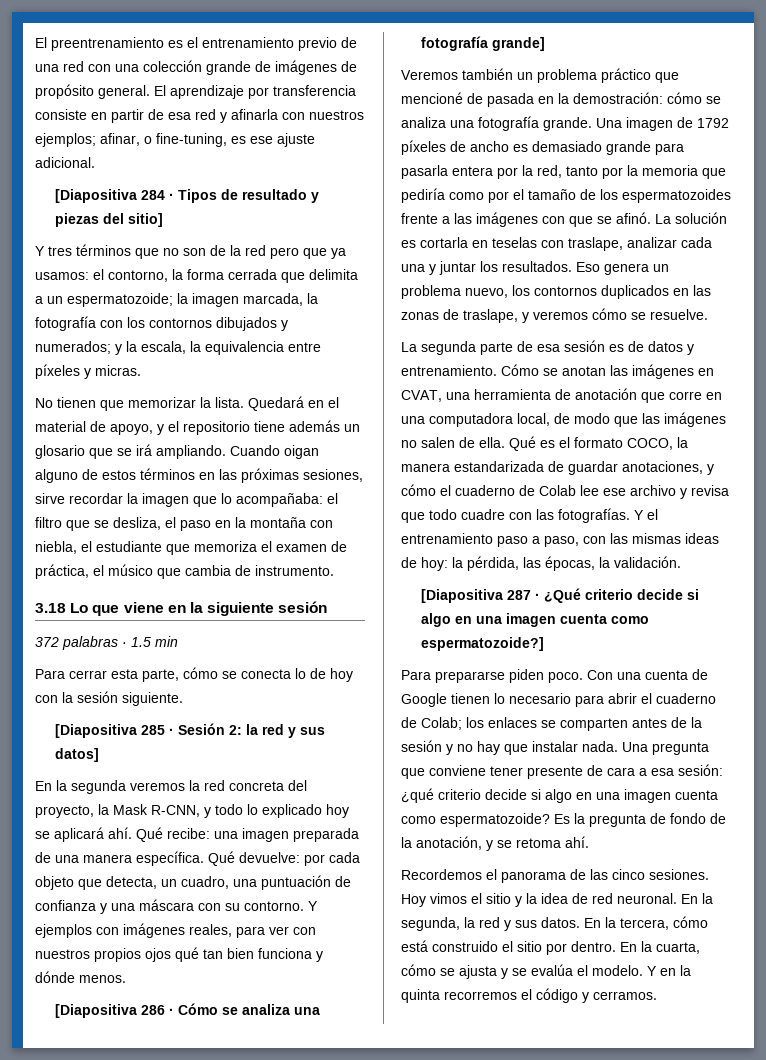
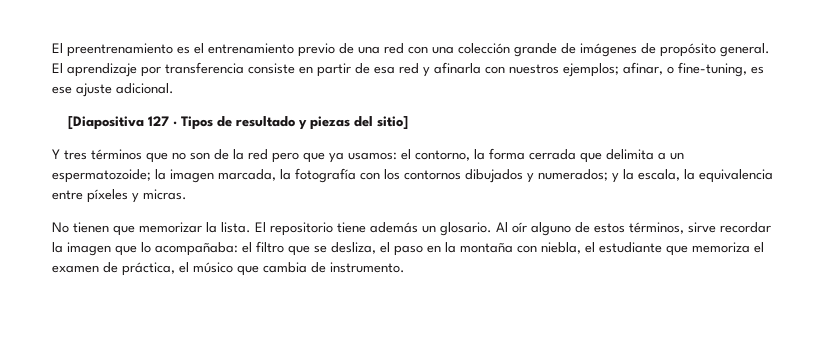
- [Diapositiva 284 · Tipos de resultado y piezas del sitio]
+ [Diapositiva 127 · Tipos de resultado y piezas del sitio]
- Quedará en el material de apoyo, y el repositorio tiene además un glosario que se irá ampliando. Cuando oigan alguno de estos términos en las próximas sesiones, sirve recordar la imagen que lo acompañaba: el filtro que se desliza, el paso en la montaña con niebla, el estudiante que memoriza el examen de práctica, el músico que cambia de instrumento.
+ El repositorio tiene además un glosario. Al oír alguno de estos términos, sirve recordar la imagen que lo acompañaba: el filtro que se desliza, el paso en la montaña con niebla, el estudiante que memoriza el examen de práctica, el músico que cambia de instrumento.
- 3.18 Lo que viene en la siguiente sesión
- 372 palabras · 1.5 min
- Para cerrar esta parte, cómo se conecta lo de hoy con la sesión siguiente.
- [Diapositiva 285 · Sesión 2: la red y sus datos]
- En la segunda veremos la red concreta del proyecto, la Mask R-CNN, y todo lo explicado hoy se aplicará ahí. Qué recibe: una imagen preparada de una manera específica. Qué devuelve: por cada objeto que detecta, un cuadro, una puntuación de confianza y una máscara con su contorno. Y ejemplos con imágenes reales, para ver con nuestros propios ojos qué tan bien funciona y dónde menos.
- [Diapositiva 286 · Cómo se analiza una fotografía grande]
- Veremos también un problema práctico que mencioné de pasada en la demostración: cómo se analiza una fotografía grande. Una imagen de 1792 píxeles de ancho es demasiado grande para pasarla entera por la red, tanto por la memoria que pediría como por el tamaño de los espermatozoides frente a las imágenes con que se afinó. La solución es cortarla en teselas con traslape, analizar cada una y juntar los resultados. Eso genera un problema nuevo, los contornos duplicados en las zonas de traslape, y veremos cómo se resuelve.
- La segunda parte de esa sesión es de datos y entrenamiento. Cómo se anotan las imágenes en CVAT, una herramienta de anotación que corre en una computadora local, de modo que las imágenes no salen de ella. Qué es el formato COCO, la manera estandarizada de guardar anotaciones, y cómo el cuaderno de Colab lee ese archivo y revisa que todo cuadre con las fotografías. Y el entrenamiento paso a paso, con las mismas ideas de hoy: la pérdida, las épocas, la validación.
- [Diapositiva 287 · ¿Qué criterio decide si algo en una imagen cuenta como espermatozoide?]
- Para prepararse piden poco. Con una cuenta de Google tienen lo necesario para abrir el cuaderno de Colab; los enlaces se comparten antes de la sesión y no hay que instalar nada. Una pregunta que conviene tener presente de cara a esa sesión: ¿qué criterio decide si algo en una imagen cuenta como espermatozoide? Es la pregunta de fondo de la anotación, y se retoma ahí.
- Recordemos el panorama de las cinco sesiones. Hoy vimos el sitio y la idea de red neuronal. En la segunda, la red y sus datos. En la tercera, cómo está construido el sitio por dentro. En la cuarta, cómo se ajusta y se evalúa el modelo. Y en la quinta recorremos el código y cerramos.

